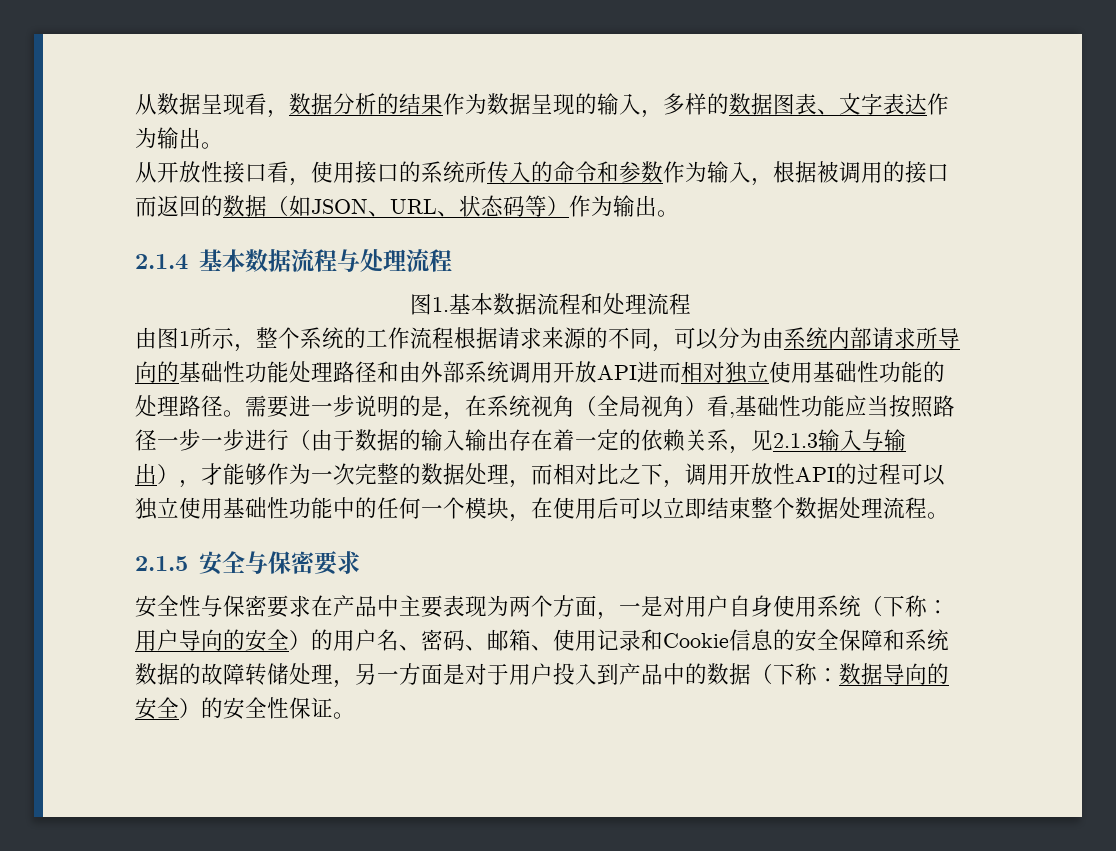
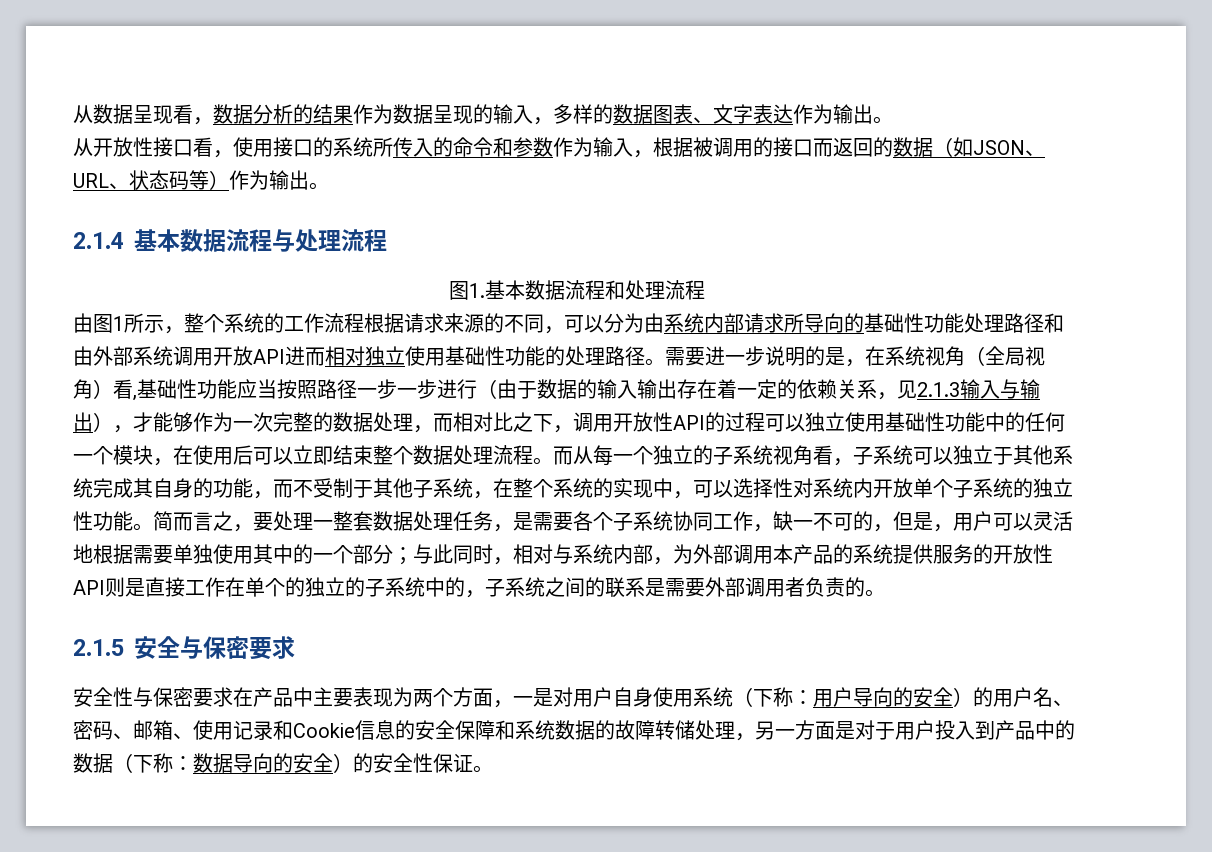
+ 而从每一个独立的子系统视角看，子系统可以独立于其他系统完成其自身的功能，而不受制于其他子系统，在整个系统的实现中，可以选择性对系统内开放单个子系统的独立性功能。简而言之，要处理一整套数据处理任务，是需要各个子系统协同工作，缺一不可的，但是，用户可以灵活地根据需要单独使用其中的一个部分；与此同时，相对与系统内部，为外部调用本产品的系统提供服务的开放性API则是直接工作在单个的独立的子系统中的，子系统之间的联系是需要外部调用者负责的。

